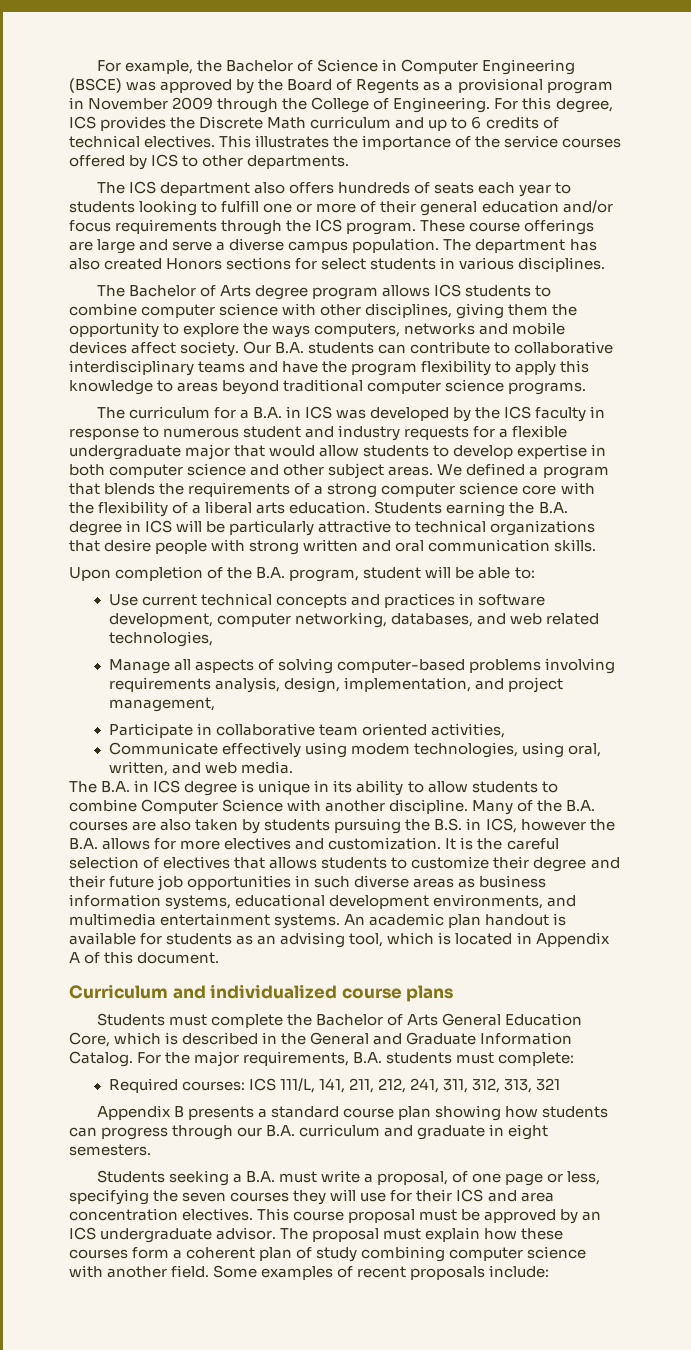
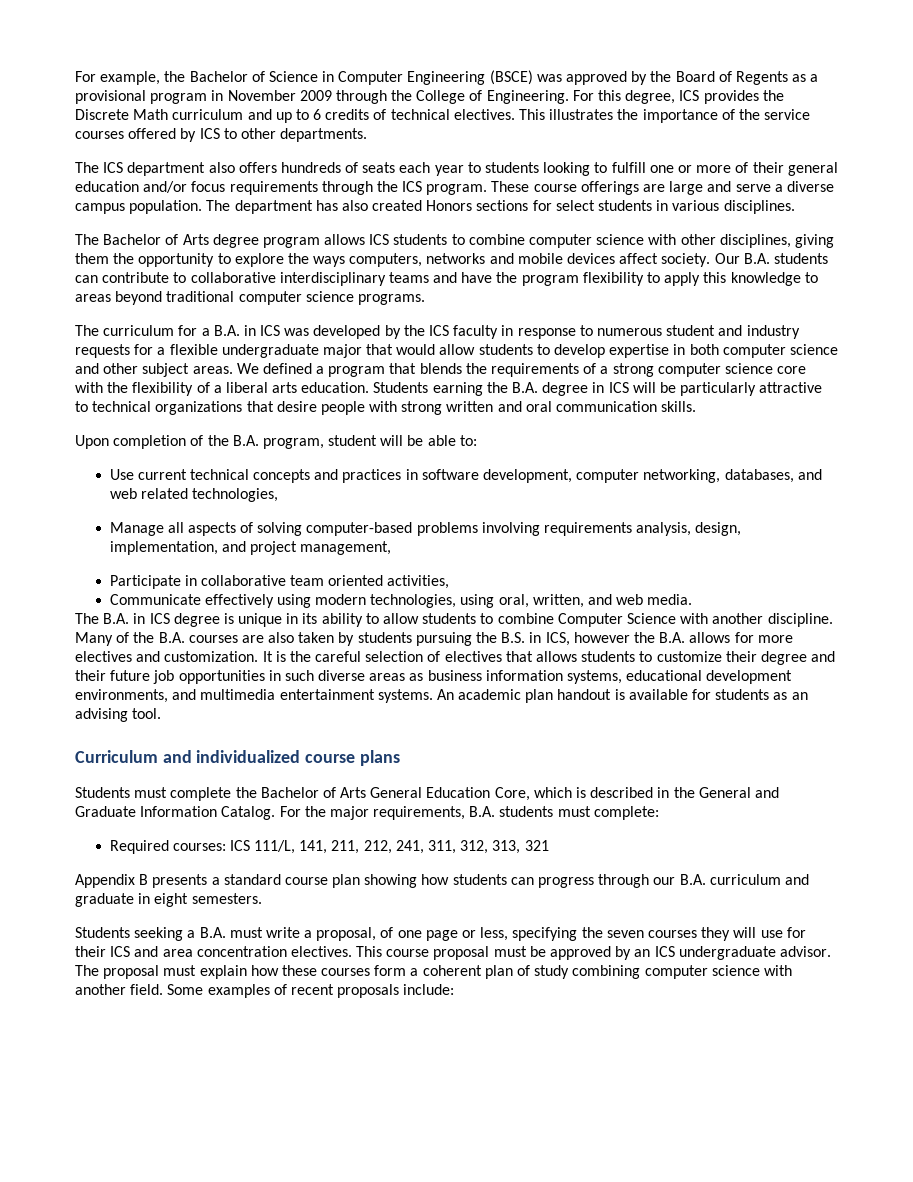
- Communicate effectively using modem technologies, using oral, written, and web media.
+ Communicate effectively using modern technologies, using oral, written, and web media.
- An academic plan handout is available for students as an advising tool, which is located in Appendix A of this document.
+ An academic plan handout is available for students as an advising tool.

